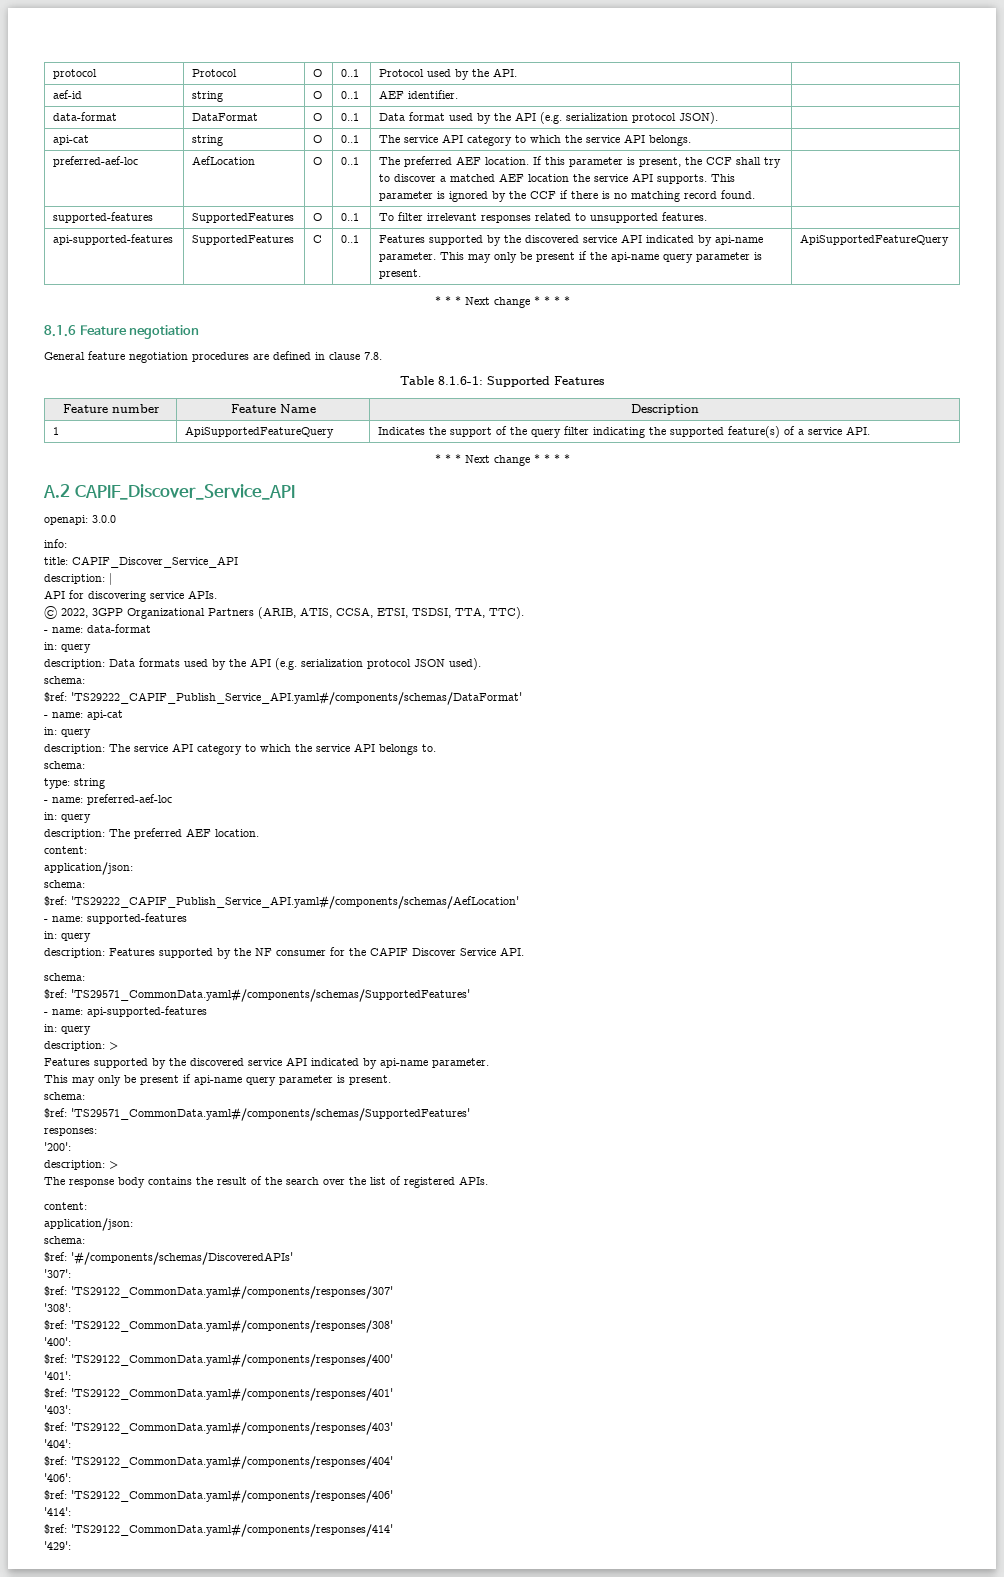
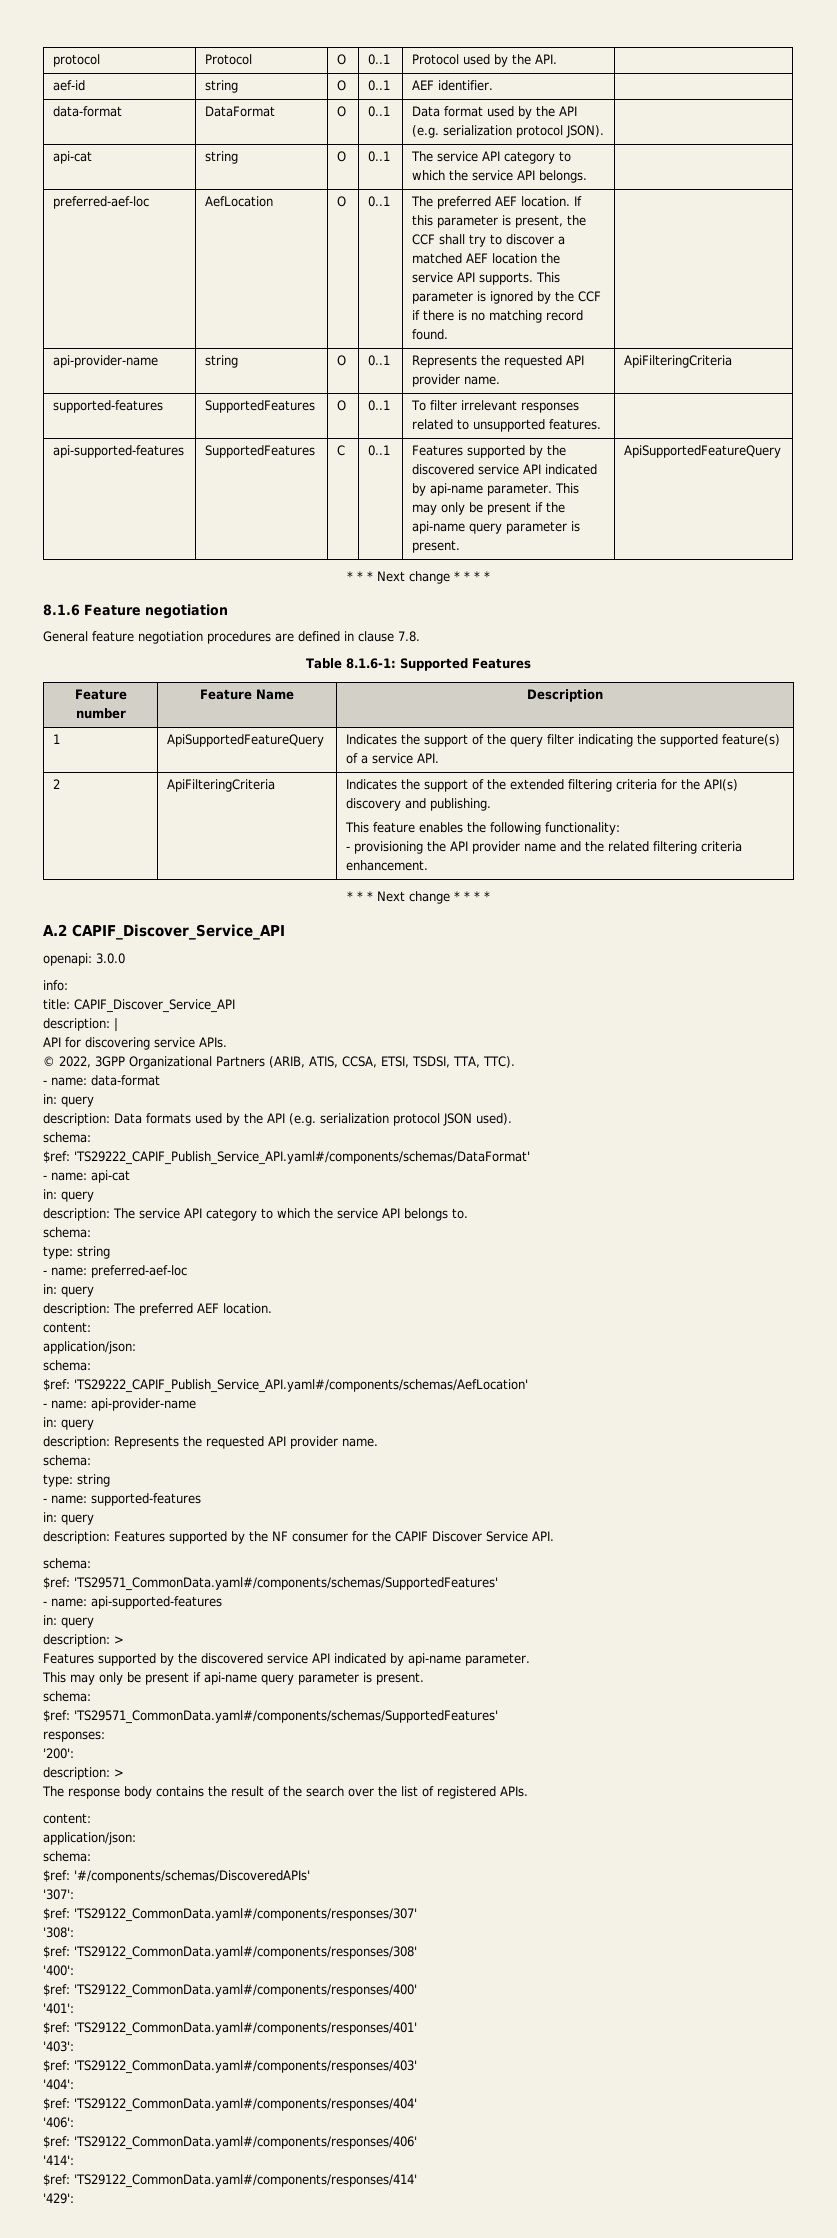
+ api-provider-name | string | O | 0..1 | Represents the requested API provider name. | ApiFilteringCriteria
+ 2 | ApiFilteringCriteria | Indicates the support of the extended filtering criteria for the API(s) discovery and publishing.
+ This feature enables the following functionality:
+ - provisioning the API provider name and the related filtering criteria enhancement.
+ - name: api-provider-name
+ in: query
+ description: Represents the requested API provider name.
+ schema:
+ type: string

